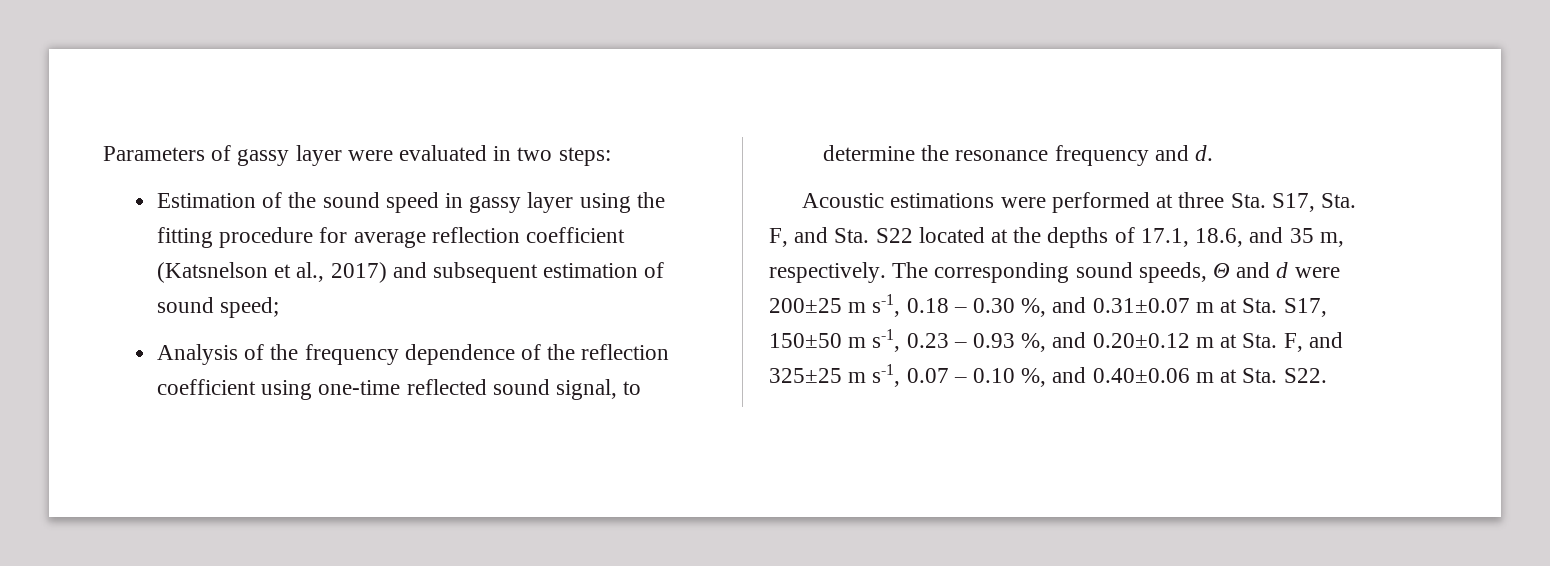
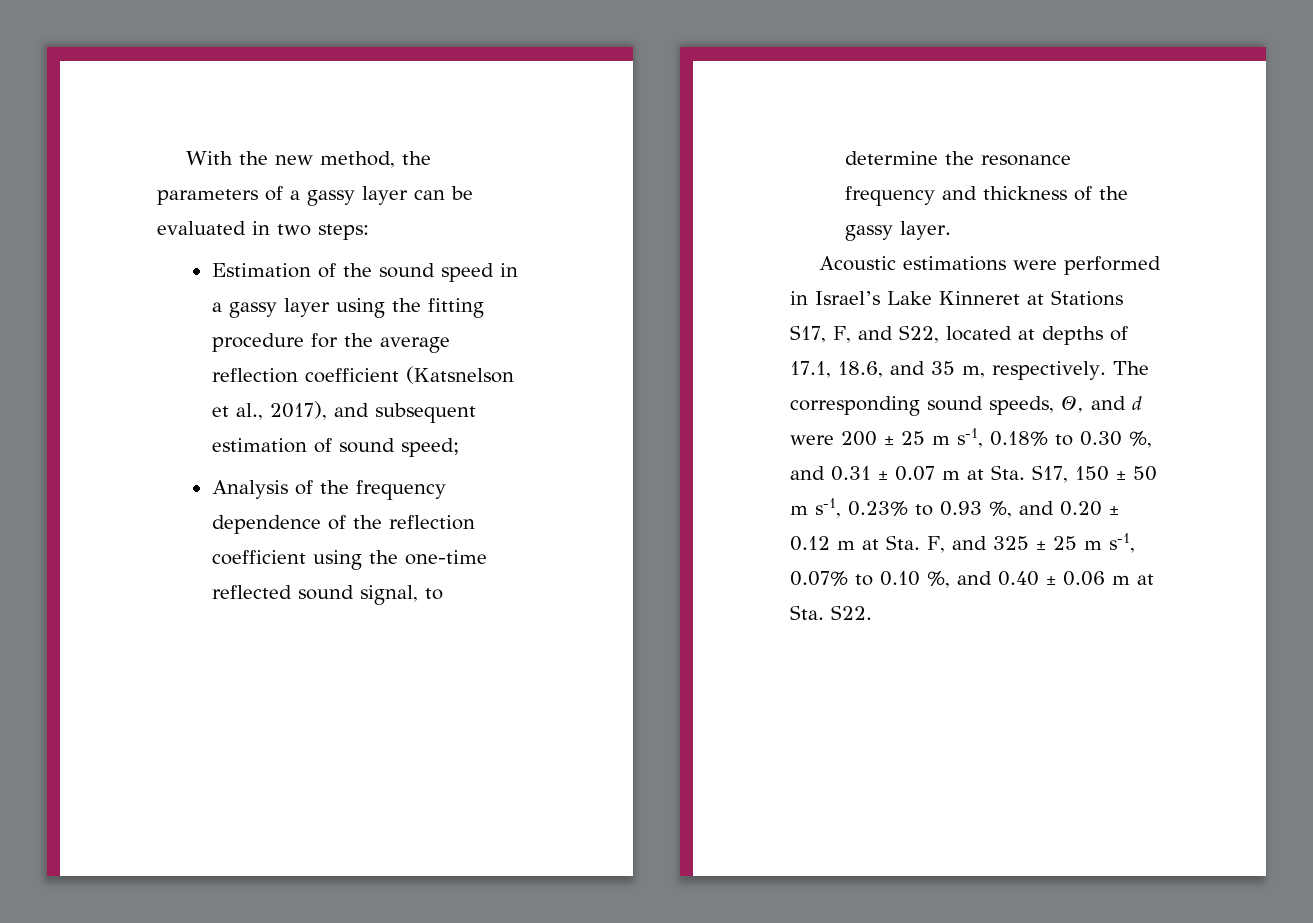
- Parameters of gassy layer were evaluated in two steps:
+ With the new method, the parameters of a gassy layer can be evaluated in two steps:
- Estimation of the sound speed in gassy layer using the fitting procedure for average reflection coefficient (Katsnelson et al., 2017) and subsequent estimation of sound speed;
+ Estimation of the sound speed in a gassy layer using the fitting procedure for the average reflection coefficient (Katsnelson et al., 2017), and subsequent estimation of sound speed;
- Analysis of the frequency dependence of the reflection coefficient using one-time reflected sound signal, to determine the resonance frequency and d.
+ Analysis of the frequency dependence of the reflection coefficient using the one-time reflected sound signal, to determine the resonance frequency and thickness of the gassy layer.
- Acoustic estimations were performed at three Sta. S17, Sta. F, and Sta. S22 located at the depths of 17.1, 18.6, and 35 m, respectively.
+ Acoustic estimations were performed in Israel’s Lake Kinneret at Stations S17, F, and S22, located at depths of 17.1, 18.6, and 35 m, respectively.
- The corresponding sound speeds, Θ and d were 200±25 m s-1, 0.18 – 0.30 %, and 0.31±0.07 m at Sta. S17, 150±50 m s-1, 0.23 – 0.93 %, and 0.20±0.12 m at Sta. F, and 325±25 m s-1, 0.07 – 0.10 %, and 0.40±0.06 m at Sta. S22.
+ The corresponding sound speeds, Θ, and d were 200 ± 25 m s-1, 0.18% to 0.30 %, and 0.31 ± 0.07 m at Sta. S17, 150 ± 50 m s-1, 0.23% to 0.93 %, and 0.20 ± 0.12 m at Sta. F, and 325 ± 25 m s-1, 0.07% to 0.10 %, and 0.40 ± 0.06 m at Sta. S22.

